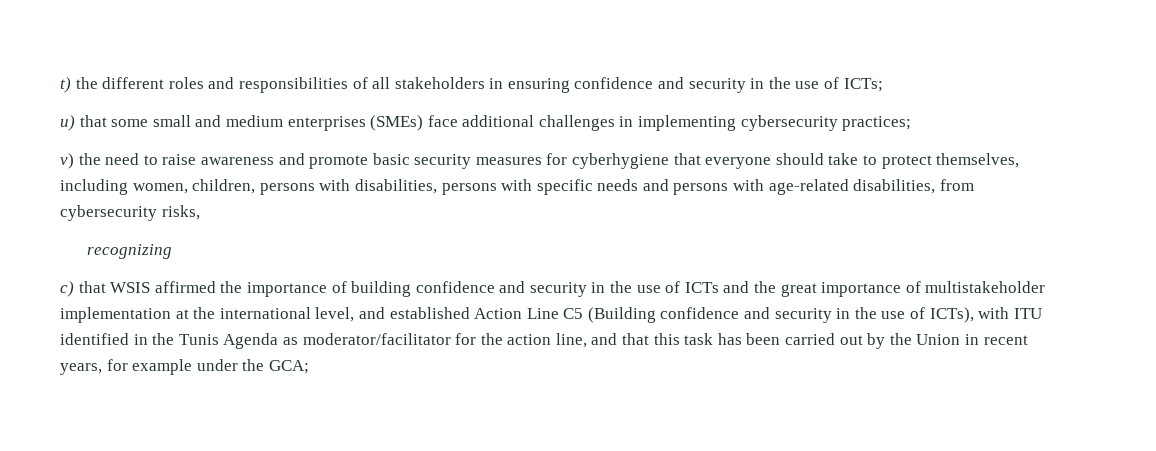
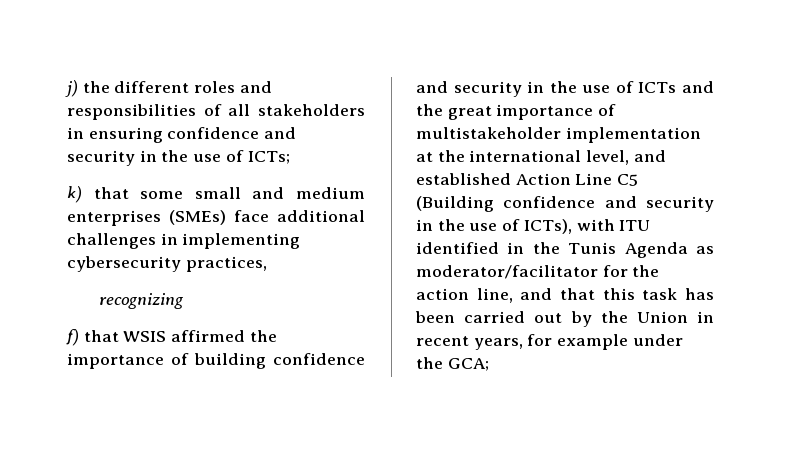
- t) the different roles and responsibilities of all stakeholders in ensuring confidence and security in the use of ICTs;
+ j) the different roles and responsibilities of all stakeholders in ensuring confidence and security in the use of ICTs;
- u) that some small and medium enterprises (SMEs) face additional challenges in implementing cybersecurity practices;
- v) the need to raise awareness and promote basic security measures for cyberhygiene that everyone should take to protect themselves, including women, children, persons with disabilities, persons with specific needs and persons with age-related disabilities, from cybersecurity risks,
+ k) that some small and medium enterprises (SMEs) face additional challenges in implementing cybersecurity practices,
- c) that WSIS affirmed the importance of building confidence and security in the use of ICTs and the great importance of multistakeholder implementation at the international level, and established Action Line C5 (Building confidence and security in the use of ICTs), with ITU identified in the Tunis Agenda as moderator/facilitator for the action line, and that this task has been carried out by the Union in recent years, for example under the GCA;
+ f) that WSIS affirmed the importance of building confidence and security in the use of ICTs and the great importance of multistakeholder implementation at the international level, and established Action Line C5 (Building confidence and security in the use of ICTs), with ITU identified in the Tunis Agenda as moderator/facilitator for the action line, and that this task has been carried out by the Union in recent years, for example under the GCA;

